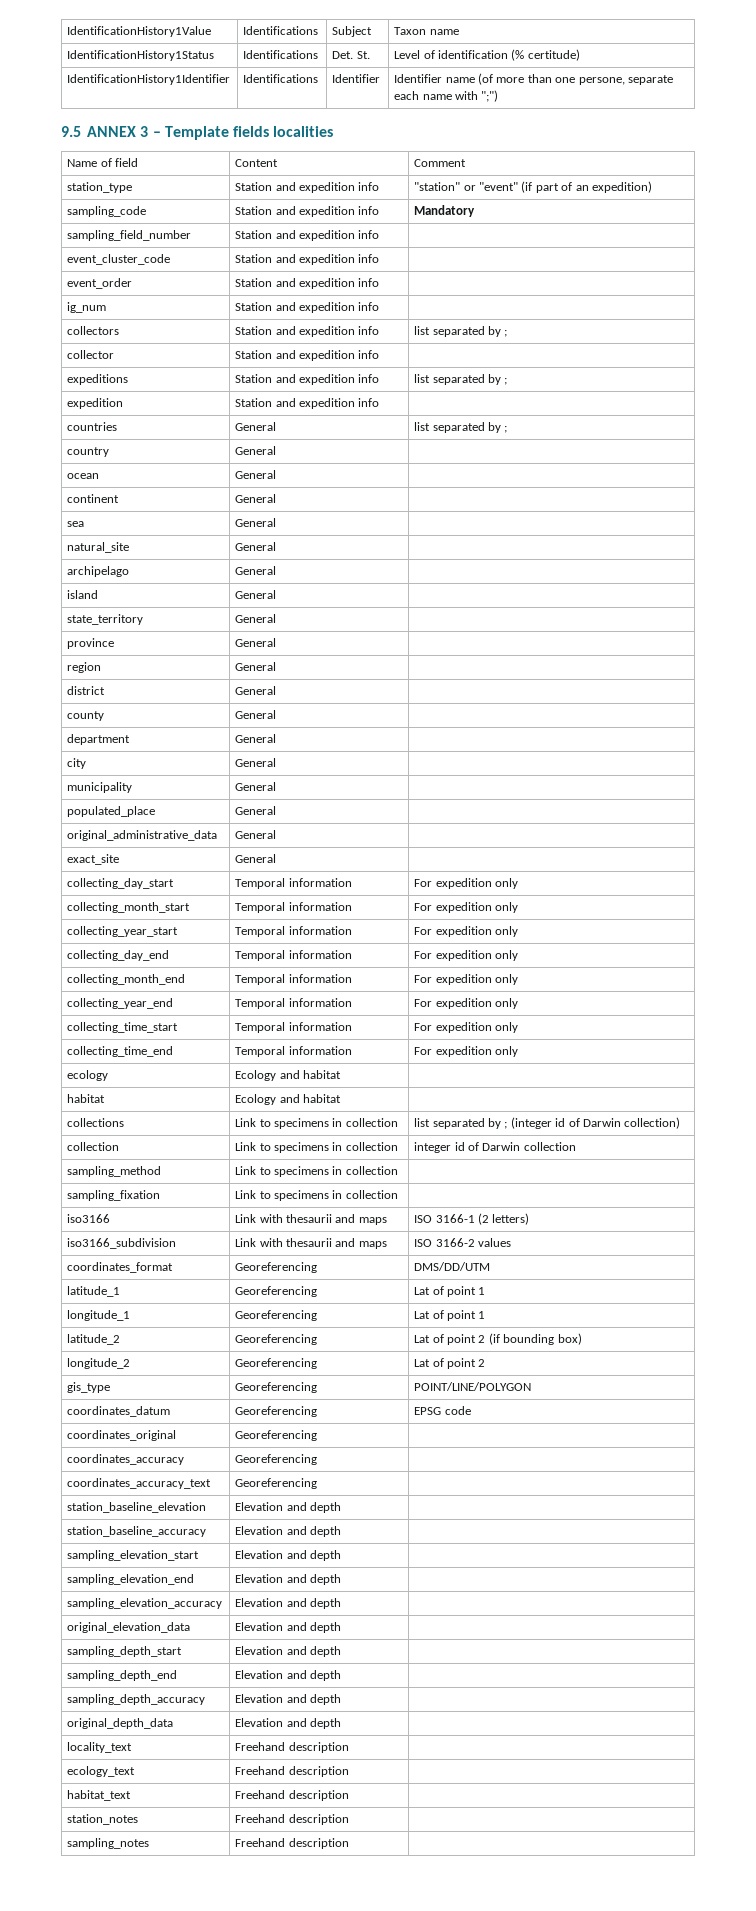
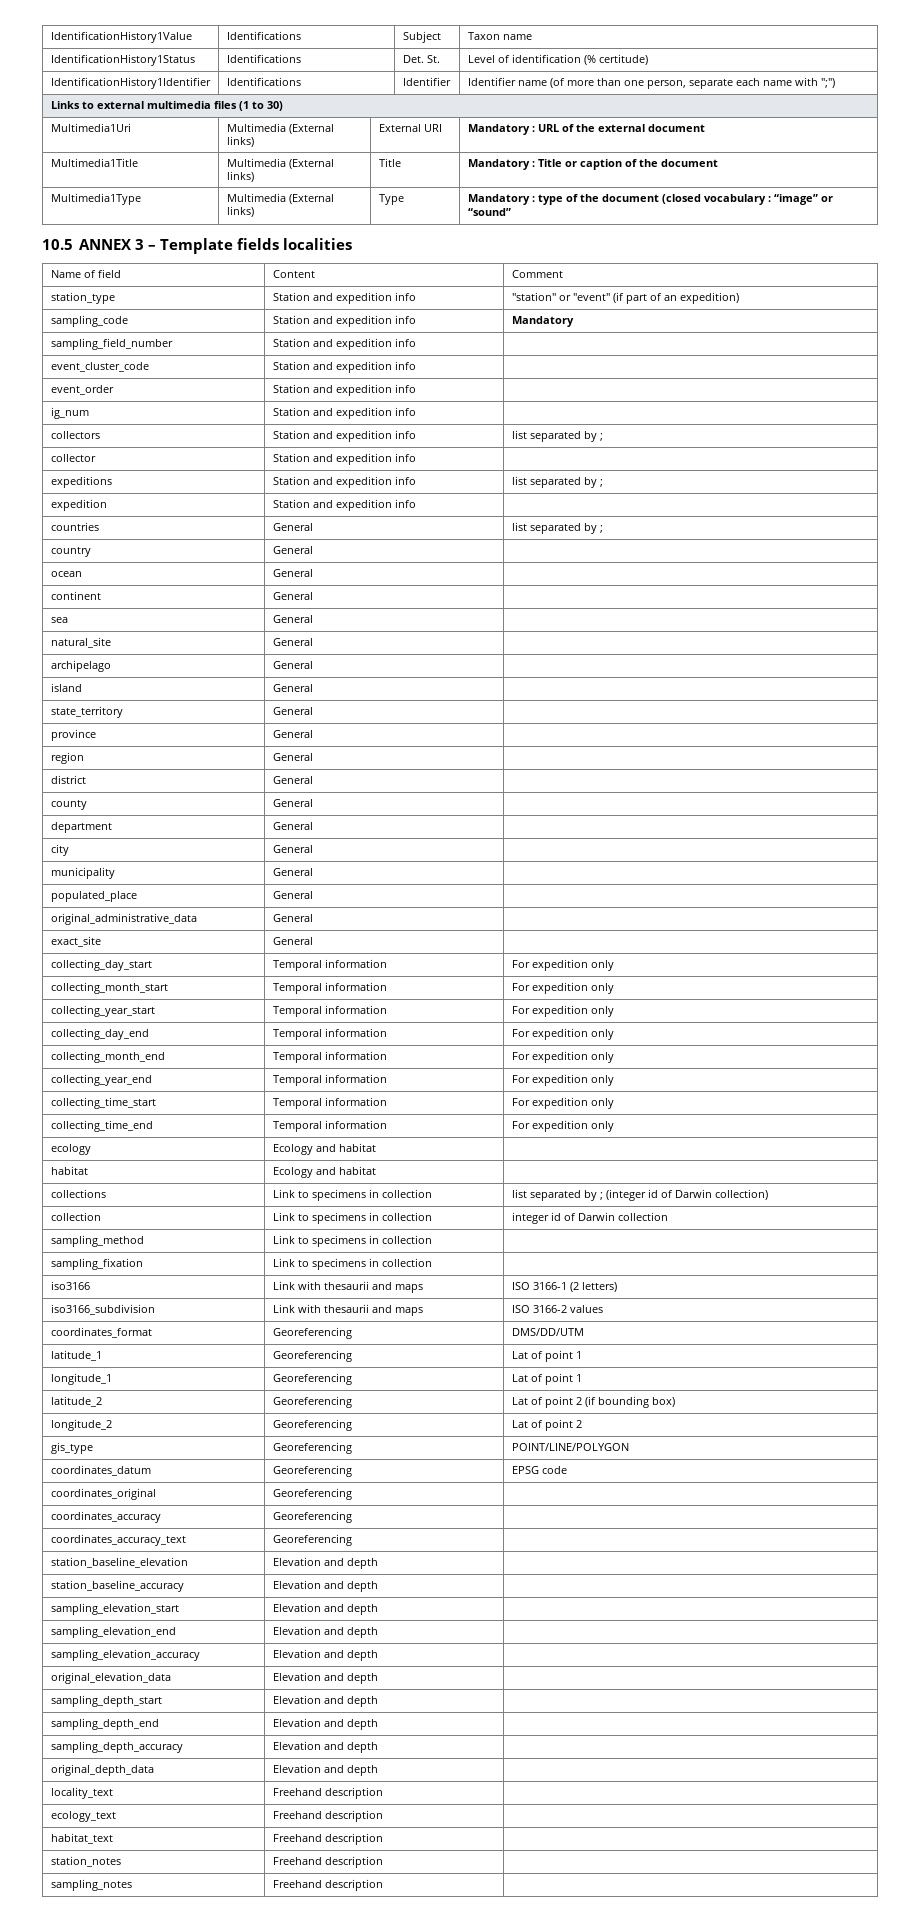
- IdentificationHistory1Identifier | Identifications | Identifier | Identifier name (of more than one persone, separate each name with ";")
+ IdentificationHistory1Identifier | Identifications | Identifier | Identifier name (of more than one person, separate each name with ";")
- 9.5 ANNEX 3 – Template fields localities
+ Links to external multimedia files (1 to 30)
+ Multimedia1Uri | Multimedia (External links) | External URI | Mandatory : URL of the external document
+ Multimedia1Title | Multimedia (External links) | Title | Mandatory : Title or caption of the document
+ Multimedia1Type | Multimedia (External links) | Type | Mandatory : type of the document (closed vocabulary : “image” or “sound”
+ 10.5 ANNEX 3 – Template fields localities

